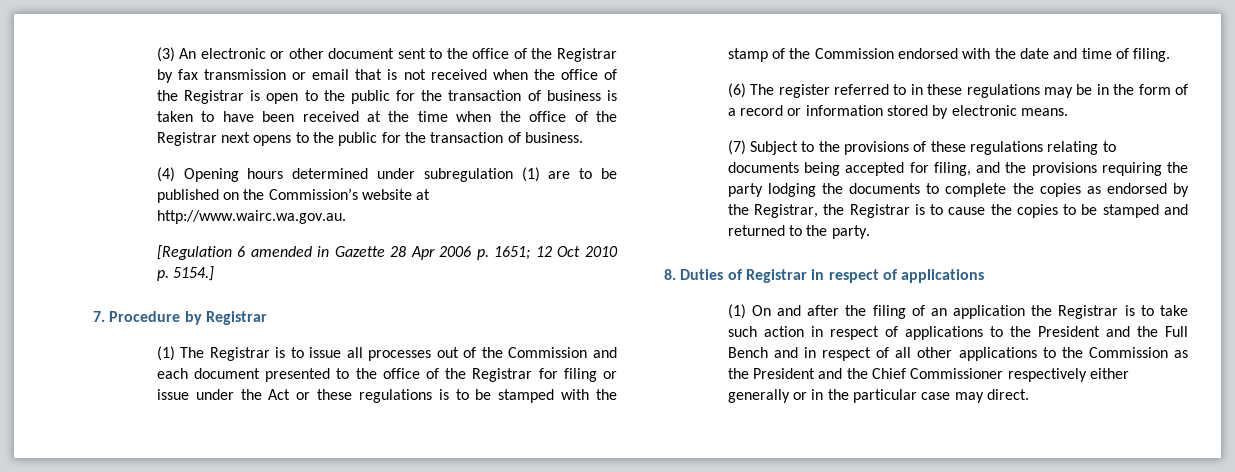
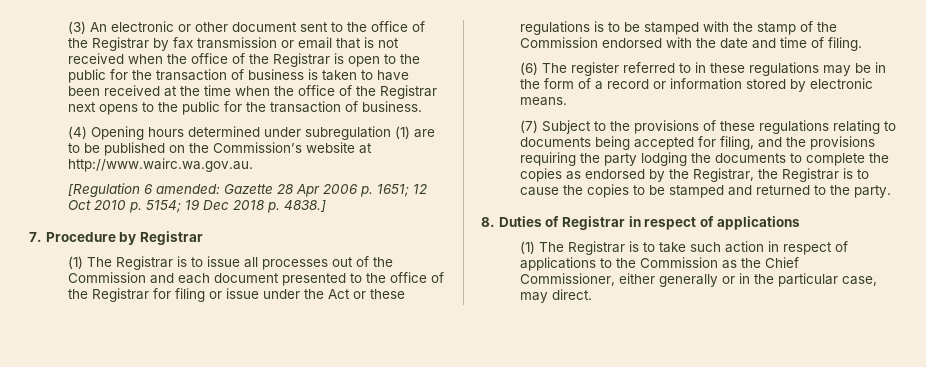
- [Regulation 6 amended in Gazette 28 Apr 2006 p. 1651; 12 Oct 2010 p. 5154.]
+ [Regulation 6 amended: Gazette 28 Apr 2006 p. 1651; 12 Oct 2010 p. 5154; 19 Dec 2018 p. 4838.]
- (1) On and after the filing of an application the Registrar is to take such action in respect of applications to the President and the Full Bench and in respect of all other applications to the Commission as the President and the Chief Commissioner respectively either generally or in the particular case may direct.
+ (1) The Registrar is to take such action in respect of applications to the Commission as the Chief Commissioner, either generally or in the particular case, may direct.

